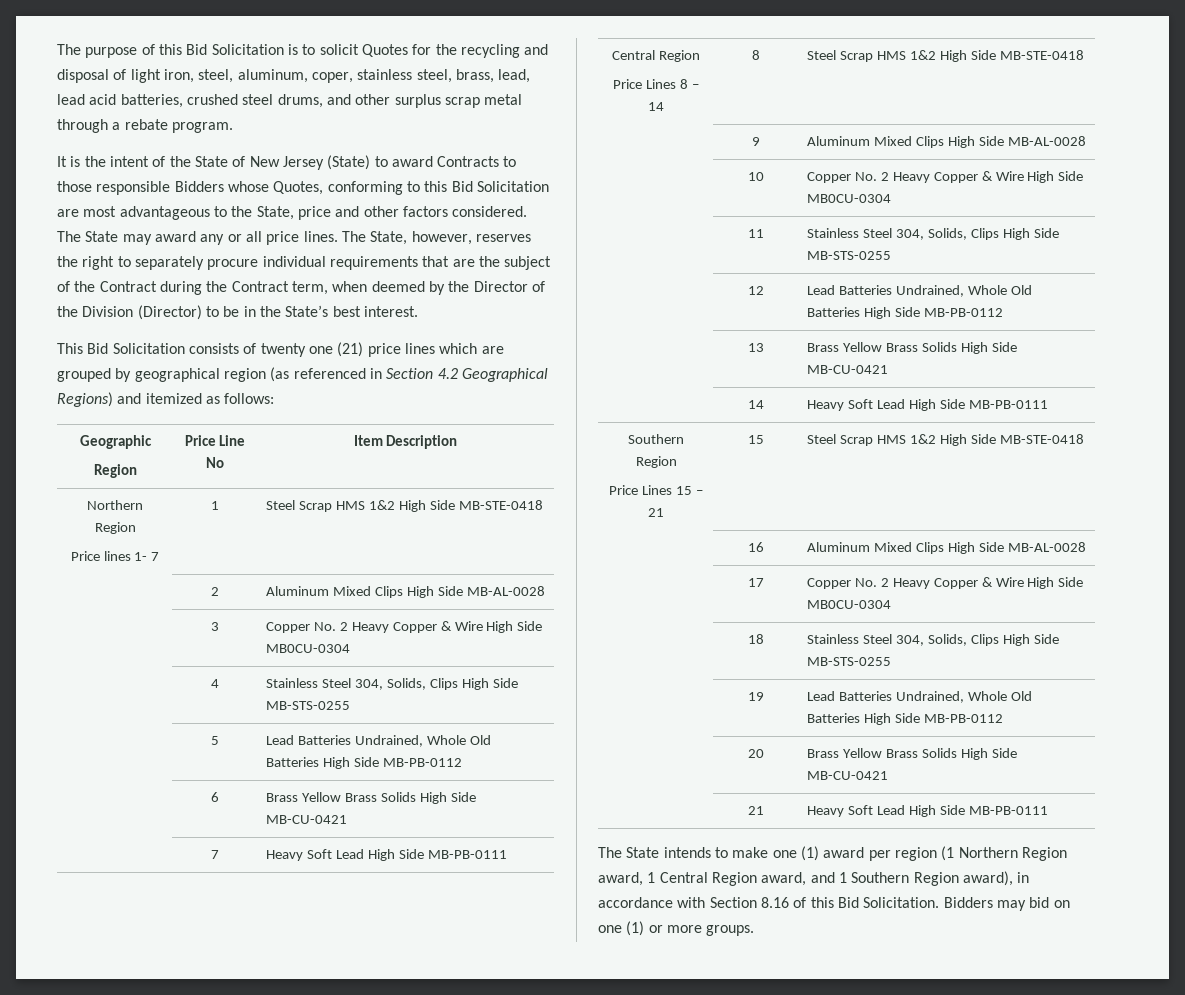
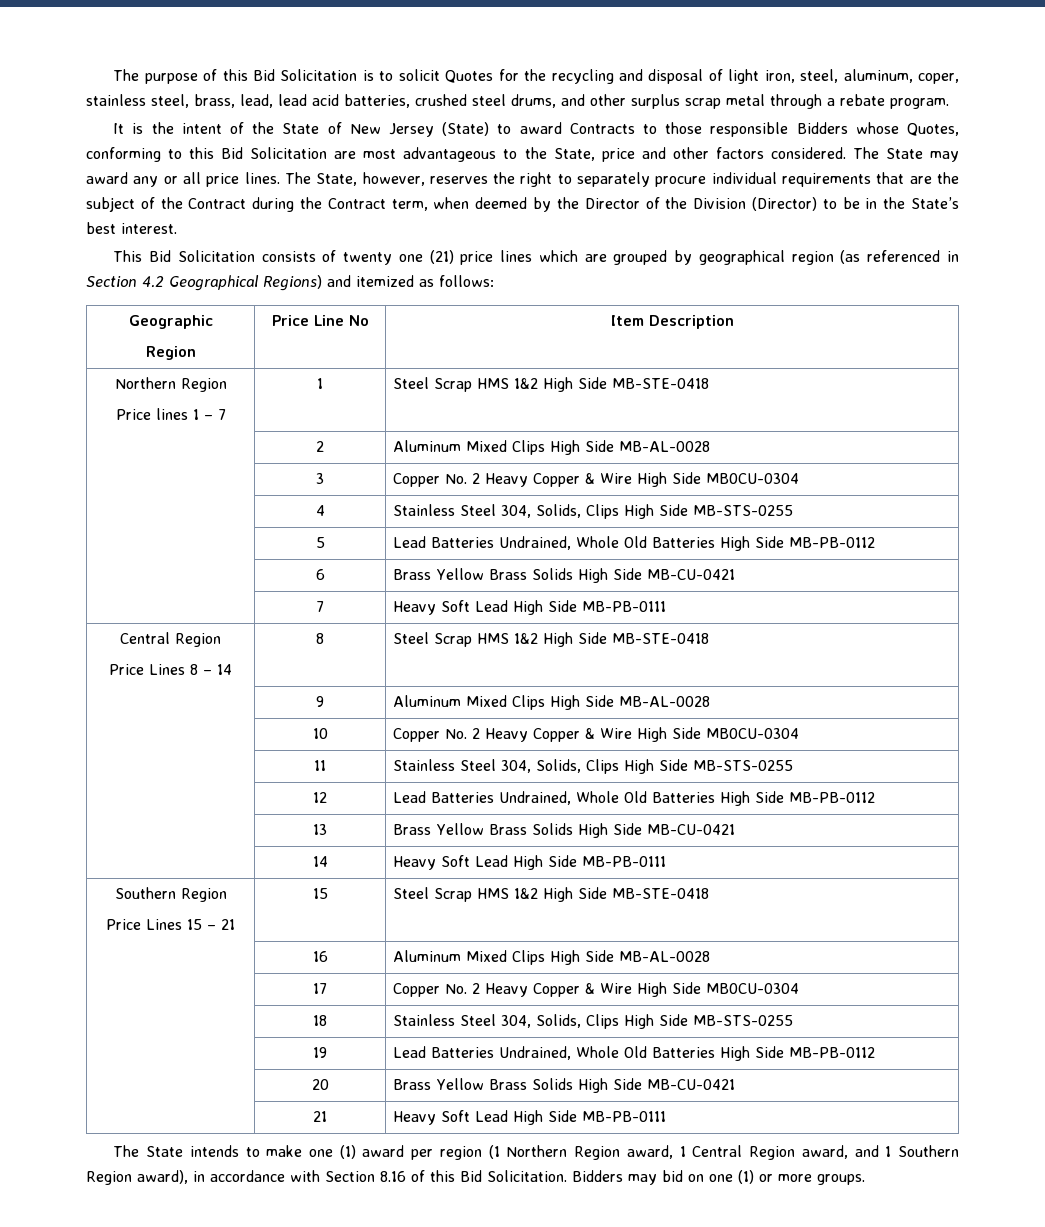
  Geographic
  Region | Price Line No | Item Description
  Northern Region
- Price lines 1- 7 | 1 | Steel Scrap HMS 1&2 High Side MB-STE-0418
+ Price lines 1 – 7 | 1 | Steel Scrap HMS 1&2 High Side MB-STE-0418

